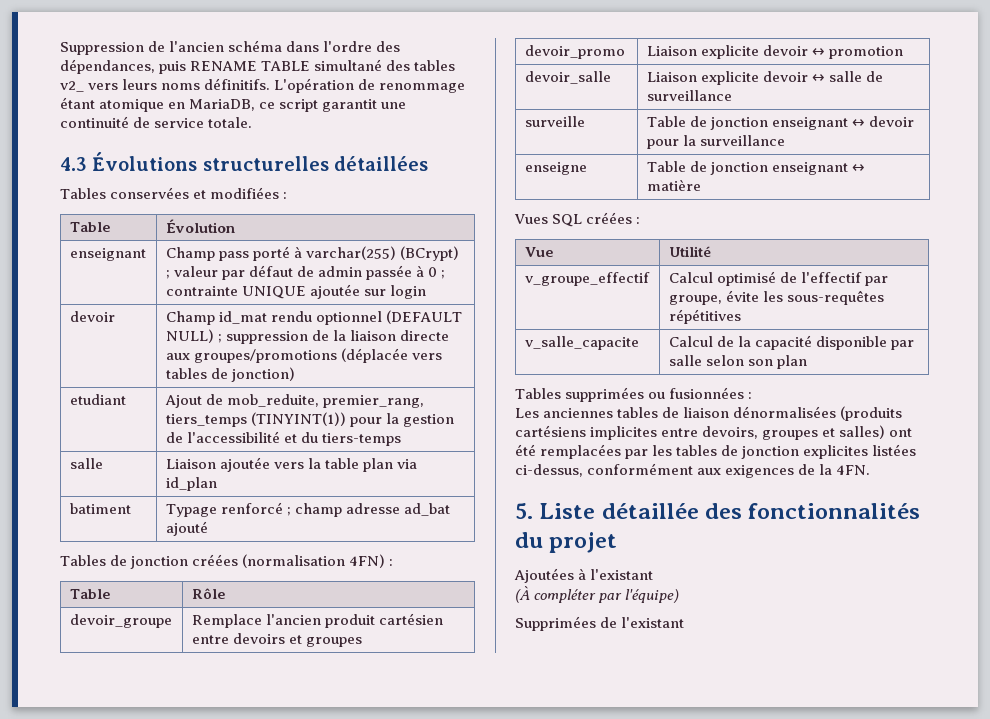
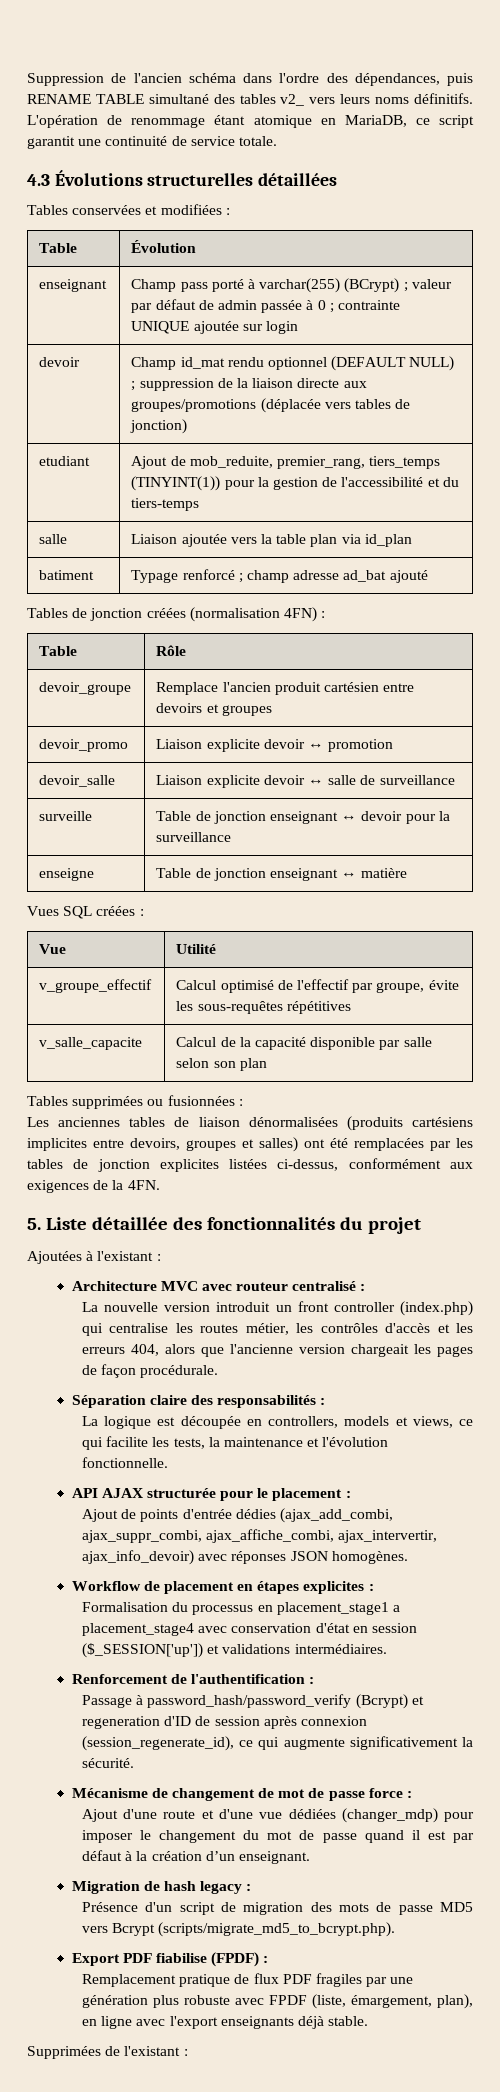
- Ajoutées à l'existant
- (À compléter par l'équipe)
+ Ajoutées à l'existant :
+ Architecture MVC avec routeur centralisé :
+ La nouvelle version introduit un front controller (index.php) qui centralise les routes métier, les contrôles d'accès et les erreurs 404, alors que l'ancienne version chargeait les pages de façon procédurale.
+ Séparation claire des responsabilités :
+ La logique est découpée en controllers, models et views, ce qui facilite les tests, la maintenance et l'évolution fonctionnelle.
+ API AJAX structurée pour le placement :
+ Ajout de points d'entrée dédies (ajax_add_combi, ajax_suppr_combi, ajax_affiche_combi, ajax_intervertir, ajax_info_devoir) avec réponses JSON homogènes.
+ Workflow de placement en étapes explicites :
+ Formalisation du processus en placement_stage1 a placement_stage4 avec conservation d'état en session ($_SESSION['up']) et validations intermédiaires.
+ Renforcement de l'authentification :
+ Passage à password_hash/password_verify (Bcrypt) et regeneration d'ID de session après connexion (session_regenerate_id), ce qui augmente significativement la sécurité.
+ Mécanisme de changement de mot de passe force :
+ Ajout d'une route et d'une vue dédiées (changer_mdp) pour imposer le changement du mot de passe quand il est par défaut à la création d’un enseignant.
+ Migration de hash legacy :
+ Présence d'un script de migration des mots de passe MD5 vers Bcrypt (scripts/migrate_md5_to_bcrypt.php).
+ Export PDF fiabilise (FPDF) :
+ Remplacement pratique de flux PDF fragiles par une génération plus robuste avec FPDF (liste, émargement, plan), en ligne avec l'export enseignants déjà stable.
- Supprimées de l'existant
+ Supprimées de l'existant :

